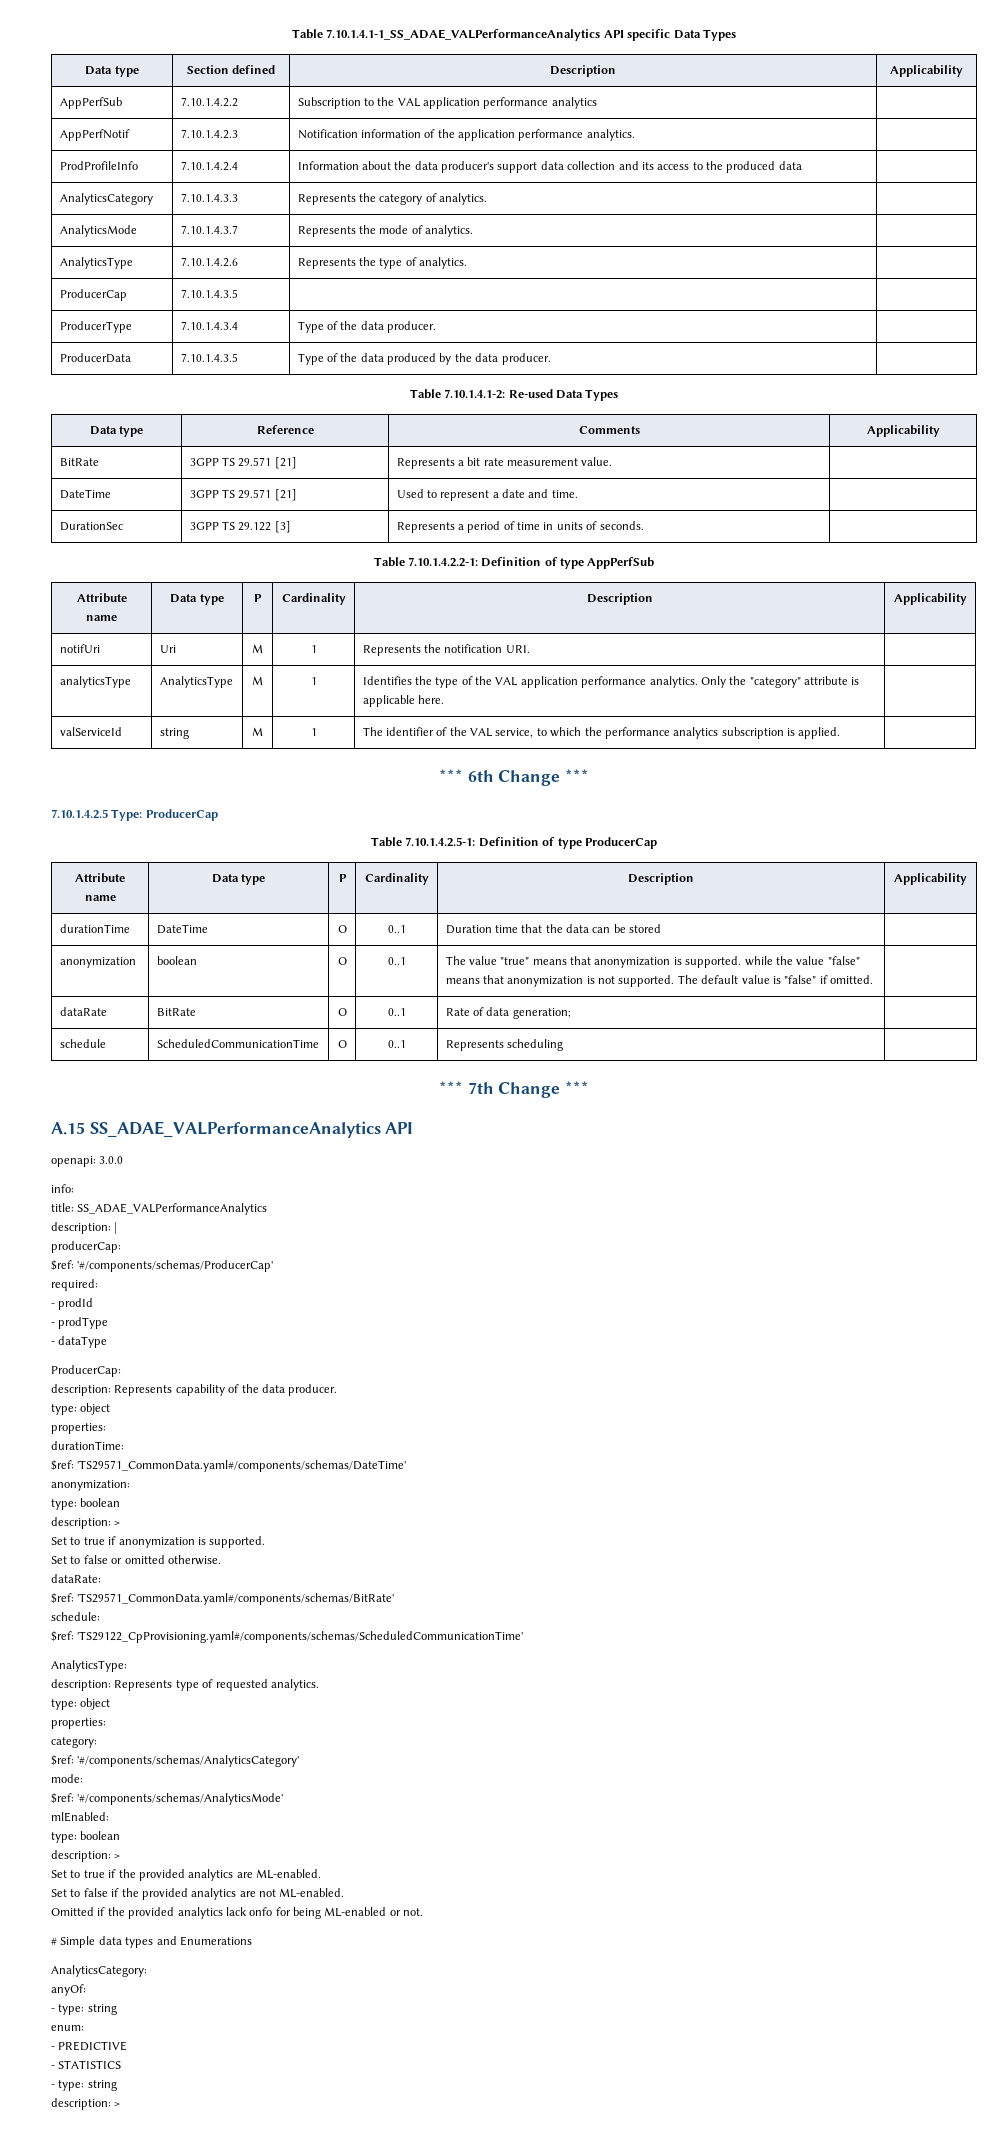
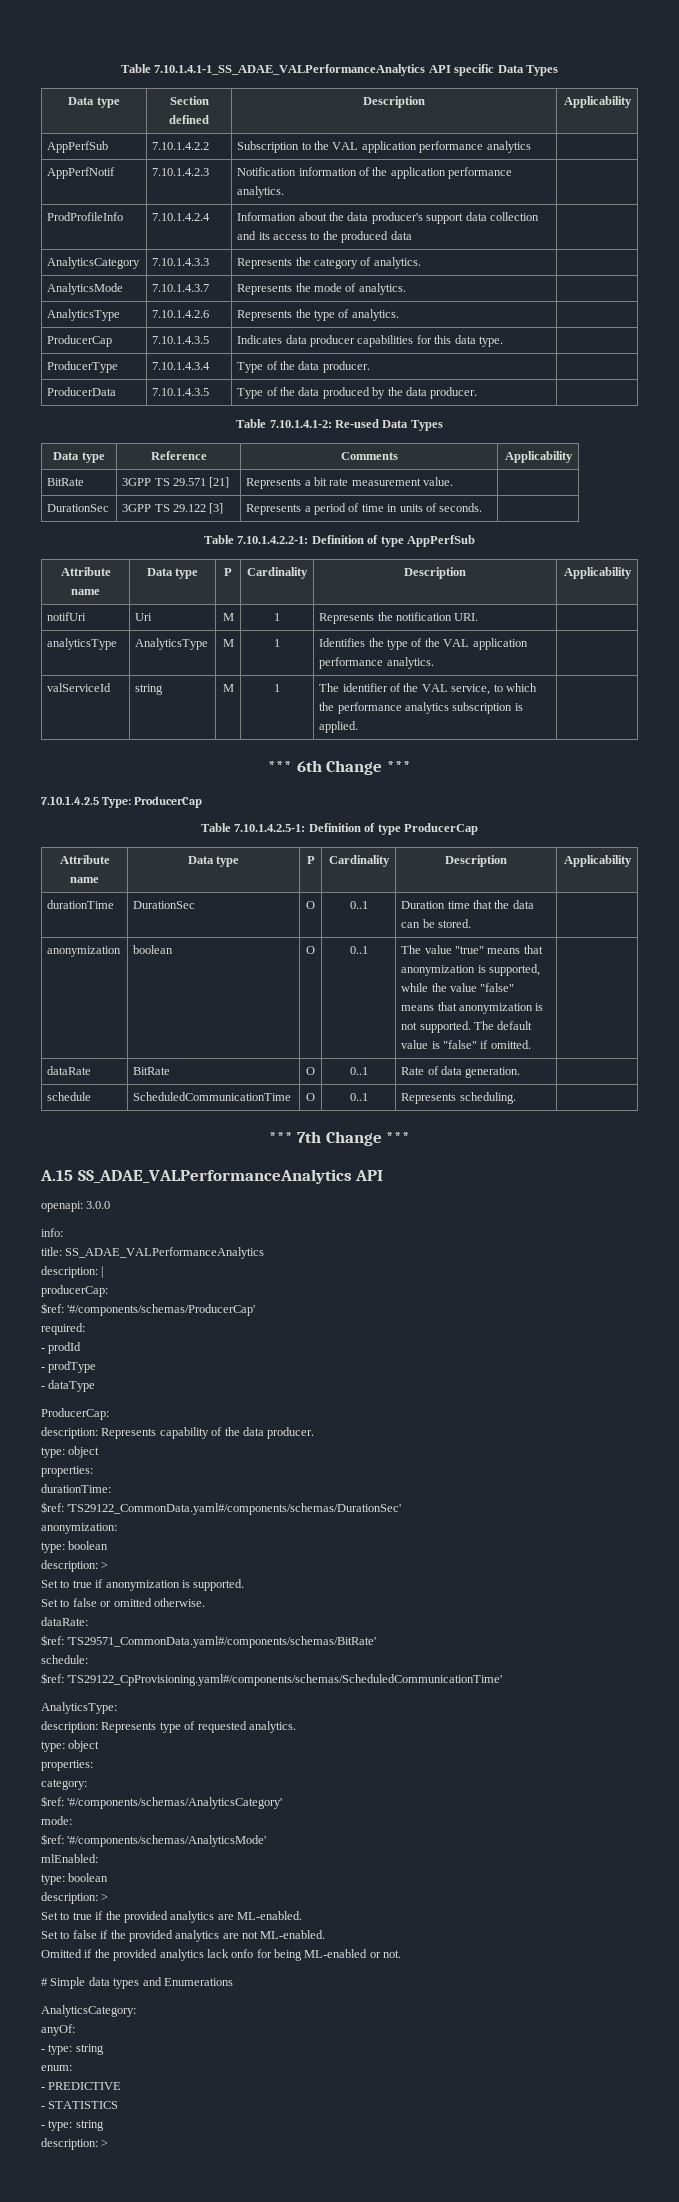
- ProducerCap | 7.10.1.4.3.5 | |
+ ProducerCap | 7.10.1.4.3.5 | Indicates data producer capabilities for this data type. |
- DateTime | 3GPP TS 29.571 [21] | Used to represent a date and time. |
- analyticsType | AnalyticsType | M | 1 | Identifies the type of the VAL application performance analytics. Only the "category" attribute is applicable here. |
+ analyticsType | AnalyticsType | M | 1 | Identifies the type of the VAL application performance analytics. |
- durationTime | DateTime | O | 0..1 | Duration time that the data can be stored |
+ durationTime | DurationSec | O | 0..1 | Duration time that the data can be stored. |
- anonymization | boolean | O | 0..1 | The value "true" means that anonymization is supported. while the value "false" means that anonymization is not supported. The default value is "false" if omitted. |
+ anonymization | boolean | O | 0..1 | The value "true" means that anonymization is supported, while the value "false" means that anonymization is not supported. The default value is "false" if omitted. |
- dataRate | BitRate | O | 0..1 | Rate of data generation; |
+ dataRate | BitRate | O | 0..1 | Rate of data generation. |
- schedule | ScheduledCommunicationTime | O | 0..1 | Represents scheduling |
+ schedule | ScheduledCommunicationTime | O | 0..1 | Represents scheduling. |
- $ref: 'TS29571_CommonData.yaml#/components/schemas/DateTime'
+ $ref: 'TS29122_CommonData.yaml#/components/schemas/DurationSec'

